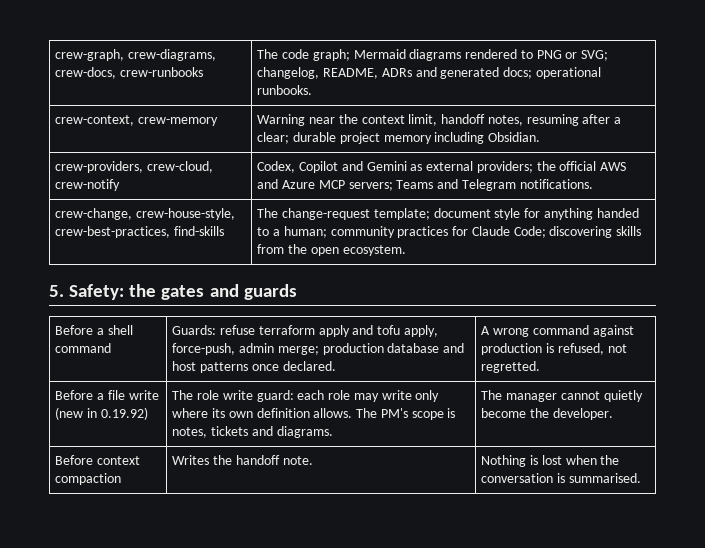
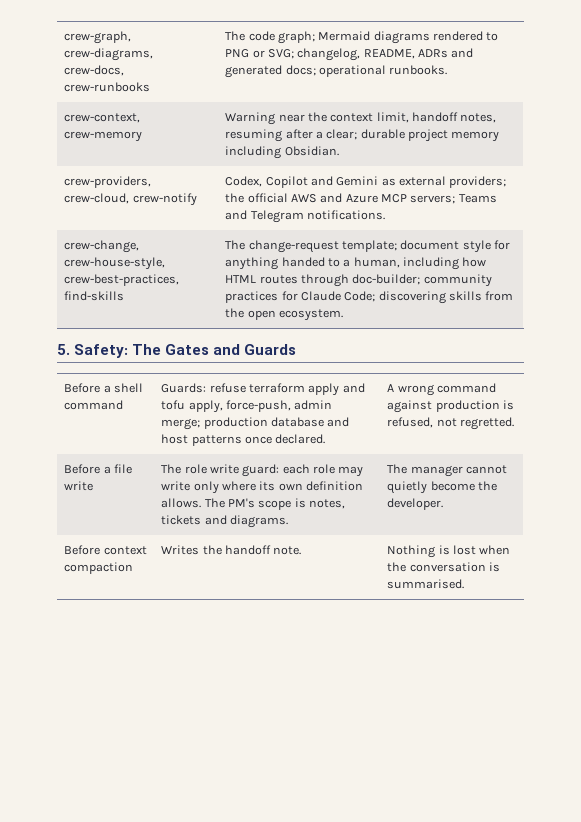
- crew-change, crew-house-style, crew-best-practices, find-skills | The change-request template; document style for anything handed to a human; community practices for Claude Code; discovering skills from the open ecosystem.
+ crew-change, crew-house-style, crew-best-practices, find-skills | The change-request template; document style for anything handed to a human, including how HTML routes through doc-builder; community practices for Claude Code; discovering skills from the open ecosystem.
- 5. Safety: the gates and guards
+ 5. Safety: The Gates and Guards
- Before a file write (new in 0.19.92) | The role write guard: each role may write only where its own definition allows. The PM's scope is notes, tickets and diagrams. | The manager cannot quietly become the developer.
+ Before a file write | The role write guard: each role may write only where its own definition allows. The PM's scope is notes, tickets and diagrams. | The manager cannot quietly become the developer.

